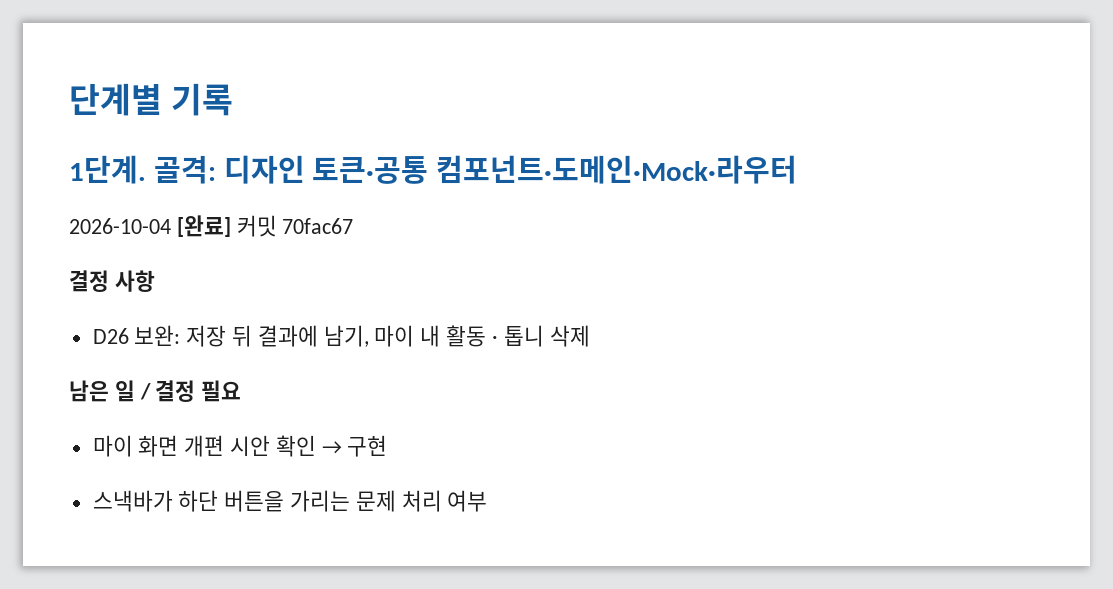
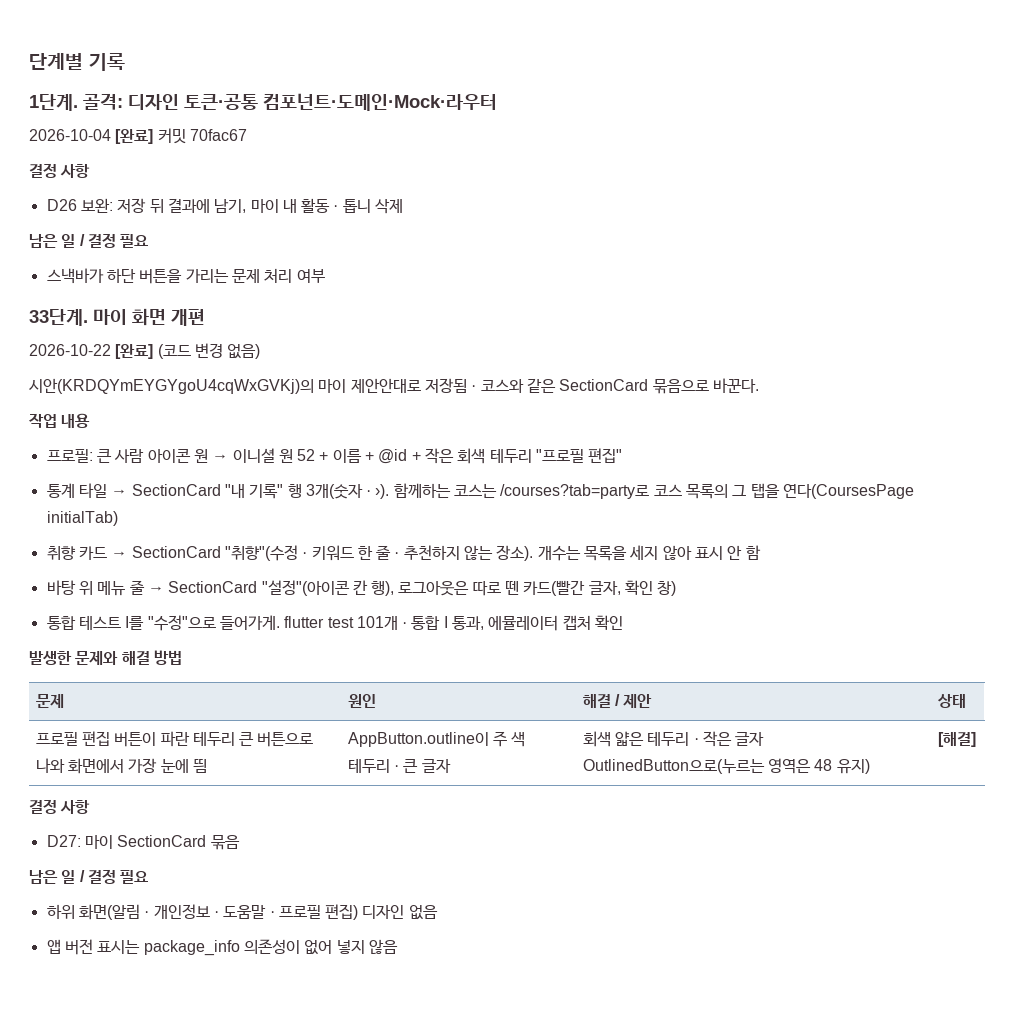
- 마이 화면 개편 시안 확인 → 구현
+ 33단계. 마이 화면 개편
+ 2026-10-22 [완료] (코드 변경 없음)
+ 시안(KRDQYmEYGYgoU4cqWxGVKj)의 마이 제안안대로 저장됨 · 코스와 같은 SectionCard 묶음으로 바꾼다.
+ 작업 내용
+ 프로필: 큰 사람 아이콘 원 → 이니셜 원 52 + 이름 + @id + 작은 회색 테두리 "프로필 편집"
+ 통계 타일 → SectionCard "내 기록" 행 3개(숫자 · ›). 함께하는 코스는 /courses?tab=party로 코스 목록의 그 탭을 연다(CoursesPage initialTab)
+ 취향 카드 → SectionCard "취향"(수정 · 키워드 한 줄 · 추천하지 않는 장소). 개수는 목록을 세지 않아 표시 안 함
+ 바탕 위 메뉴 줄 → SectionCard "설정"(아이콘 칸 행), 로그아웃은 따로 뗀 카드(빨간 글자, 확인 창)
+ 통합 테스트 I를 "수정"으로 들어가게. flutter test 101개 · 통합 I 통과, 에뮬레이터 캡처 확인
+ 발생한 문제와 해결 방법
+ 문제 | 원인 | 해결 / 제안 | 상태
+ 프로필 편집 버튼이 파란 테두리 큰 버튼으로 나와 화면에서 가장 눈에 띔 | AppButton.outline이 주 색 테두리 · 큰 글자 | 회색 얇은 테두리 · 작은 글자 OutlinedButton으로(누르는 영역은 48 유지) | [해결]
+ 결정 사항
+ D27: 마이 SectionCard 묶음
+ 남은 일 / 결정 필요
+ 하위 화면(알림 · 개인정보 · 도움말 · 프로필 편집) 디자인 없음
+ 앱 버전 표시는 package_info 의존성이 없어 넣지 않음

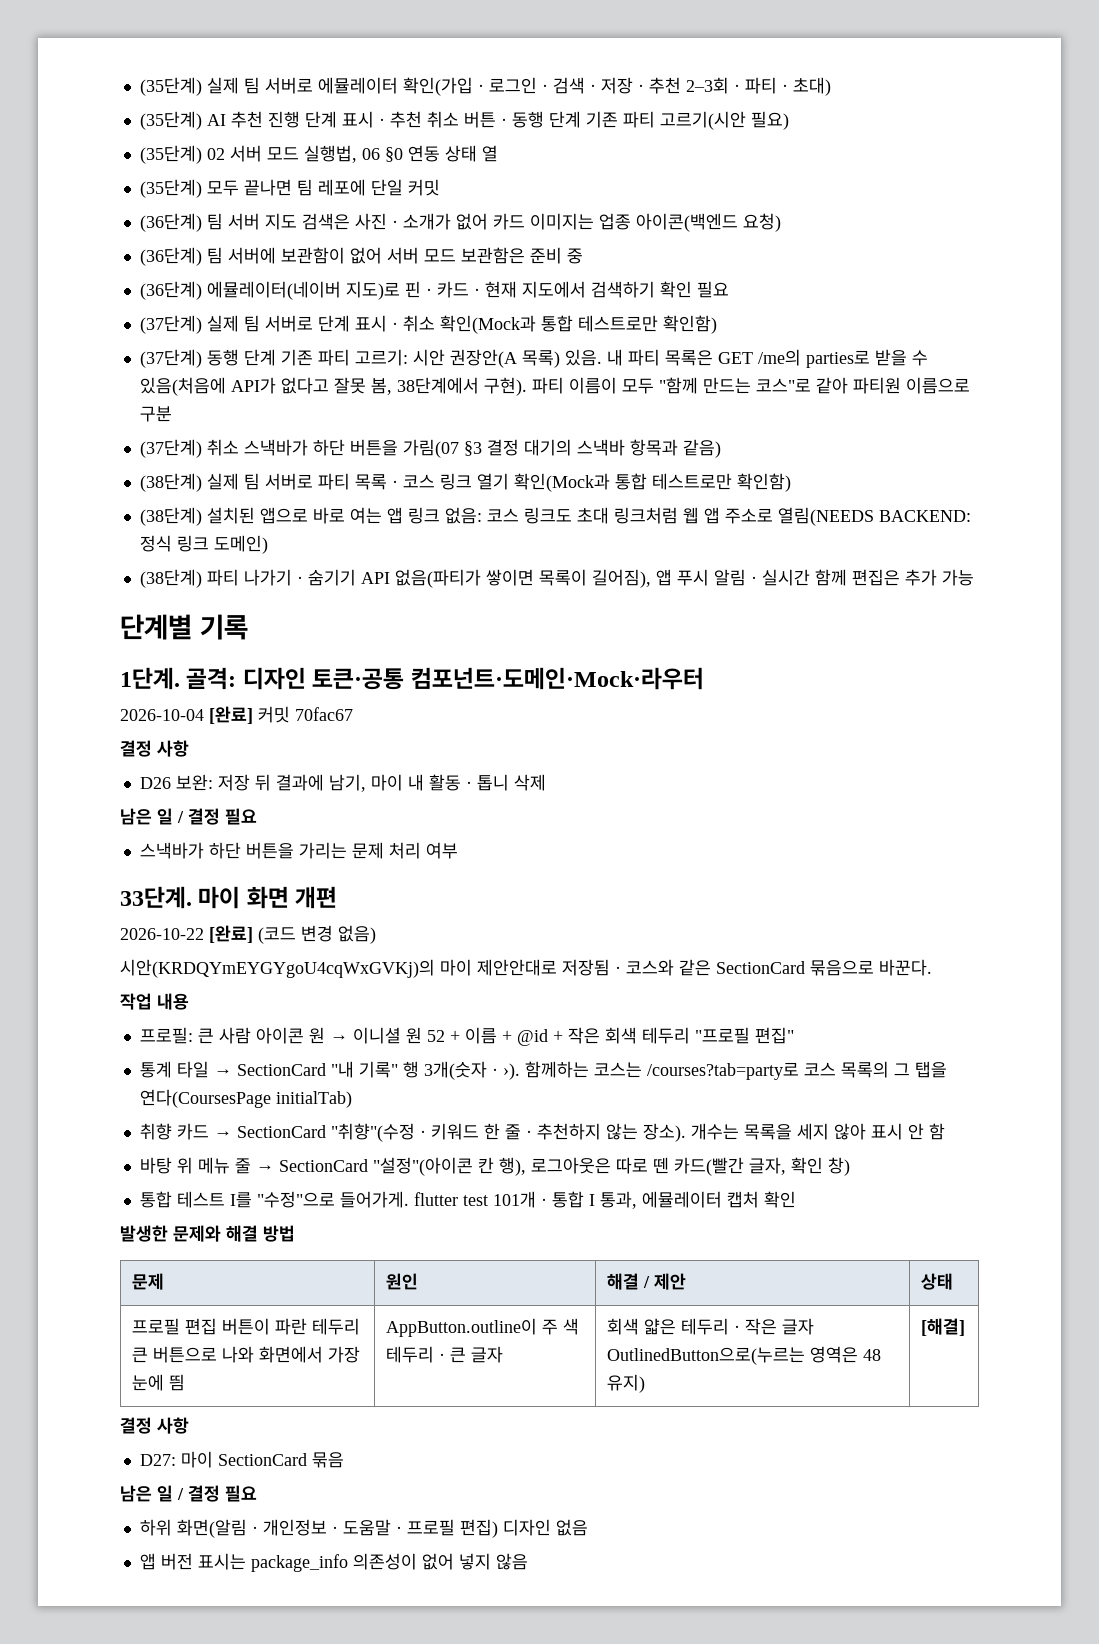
+ (35단계) 실제 팀 서버로 에뮬레이터 확인(가입 · 로그인 · 검색 · 저장 · 추천 2–3회 · 파티 · 초대)
+ (35단계) AI 추천 진행 단계 표시 · 추천 취소 버튼 · 동행 단계 기존 파티 고르기(시안 필요)
+ (35단계) 02 서버 모드 실행법, 06 §0 연동 상태 열
+ (35단계) 모두 끝나면 팀 레포에 단일 커밋
+ (36단계) 팀 서버 지도 검색은 사진 · 소개가 없어 카드 이미지는 업종 아이콘(백엔드 요청)
+ (36단계) 팀 서버에 보관함이 없어 서버 모드 보관함은 준비 중
+ (36단계) 에뮬레이터(네이버 지도)로 핀 · 카드 · 현재 지도에서 검색하기 확인 필요
+ (37단계) 실제 팀 서버로 단계 표시 · 취소 확인(Mock과 통합 테스트로만 확인함)
+ (37단계) 동행 단계 기존 파티 고르기: 시안 권장안(A 목록) 있음. 내 파티 목록은 GET /me의 parties로 받을 수 있음(처음에 API가 없다고 잘못 봄, 38단계에서 구현). 파티 이름이 모두 "함께 만드는 코스"로 같아 파티원 이름으로 구분
+ (37단계) 취소 스낵바가 하단 버튼을 가림(07 §3 결정 대기의 스낵바 항목과 같음)
+ (38단계) 실제 팀 서버로 파티 목록 · 코스 링크 열기 확인(Mock과 통합 테스트로만 확인함)
+ (38단계) 설치된 앱으로 바로 여는 앱 링크 없음: 코스 링크도 초대 링크처럼 웹 앱 주소로 열림(NEEDS BACKEND: 정식 링크 도메인)
+ (38단계) 파티 나가기 · 숨기기 API 없음(파티가 쌓이면 목록이 길어짐), 앱 푸시 알림 · 실시간 함께 편집은 추가 가능

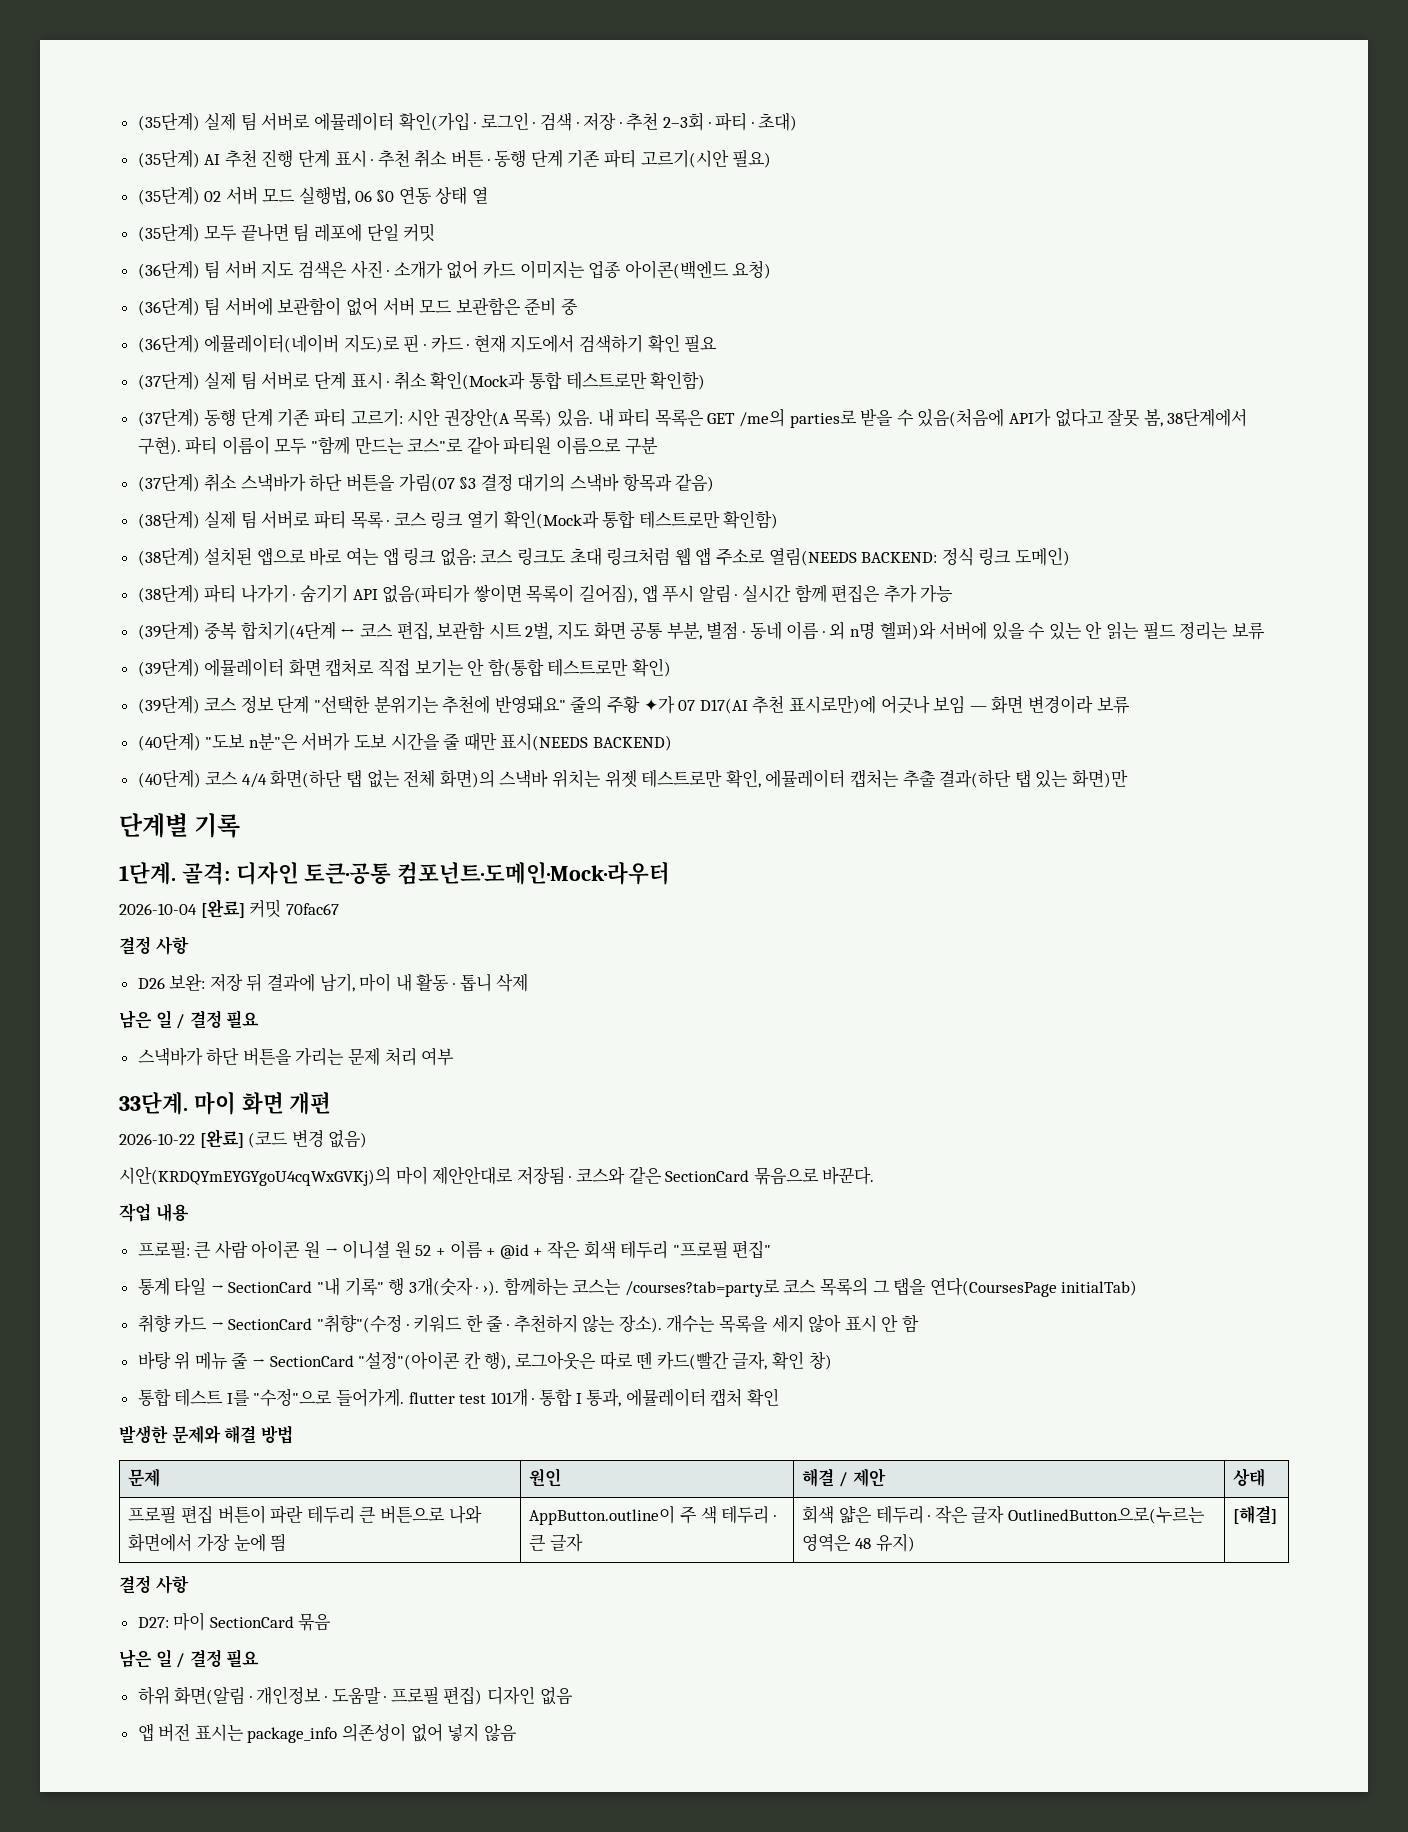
+ (39단계) 중복 합치기(4단계 ↔ 코스 편집, 보관함 시트 2벌, 지도 화면 공통 부분, 별점 · 동네 이름 · 외 n명 헬퍼)와 서버에 있을 수 있는 안 읽는 필드 정리는 보류
+ (39단계) 에뮬레이터 화면 캡처로 직접 보기는 안 함(통합 테스트로만 확인)
+ (39단계) 코스 정보 단계 "선택한 분위기는 추천에 반영돼요" 줄의 주황 ✦가 07 D17(AI 추천 표시로만)에 어긋나 보임 — 화면 변경이라 보류
+ (40단계) "도보 n분"은 서버가 도보 시간을 줄 때만 표시(NEEDS BACKEND)
+ (40단계) 코스 4/4 화면(하단 탭 없는 전체 화면)의 스낵바 위치는 위젯 테스트로만 확인, 에뮬레이터 캡처는 추출 결과(하단 탭 있는 화면)만

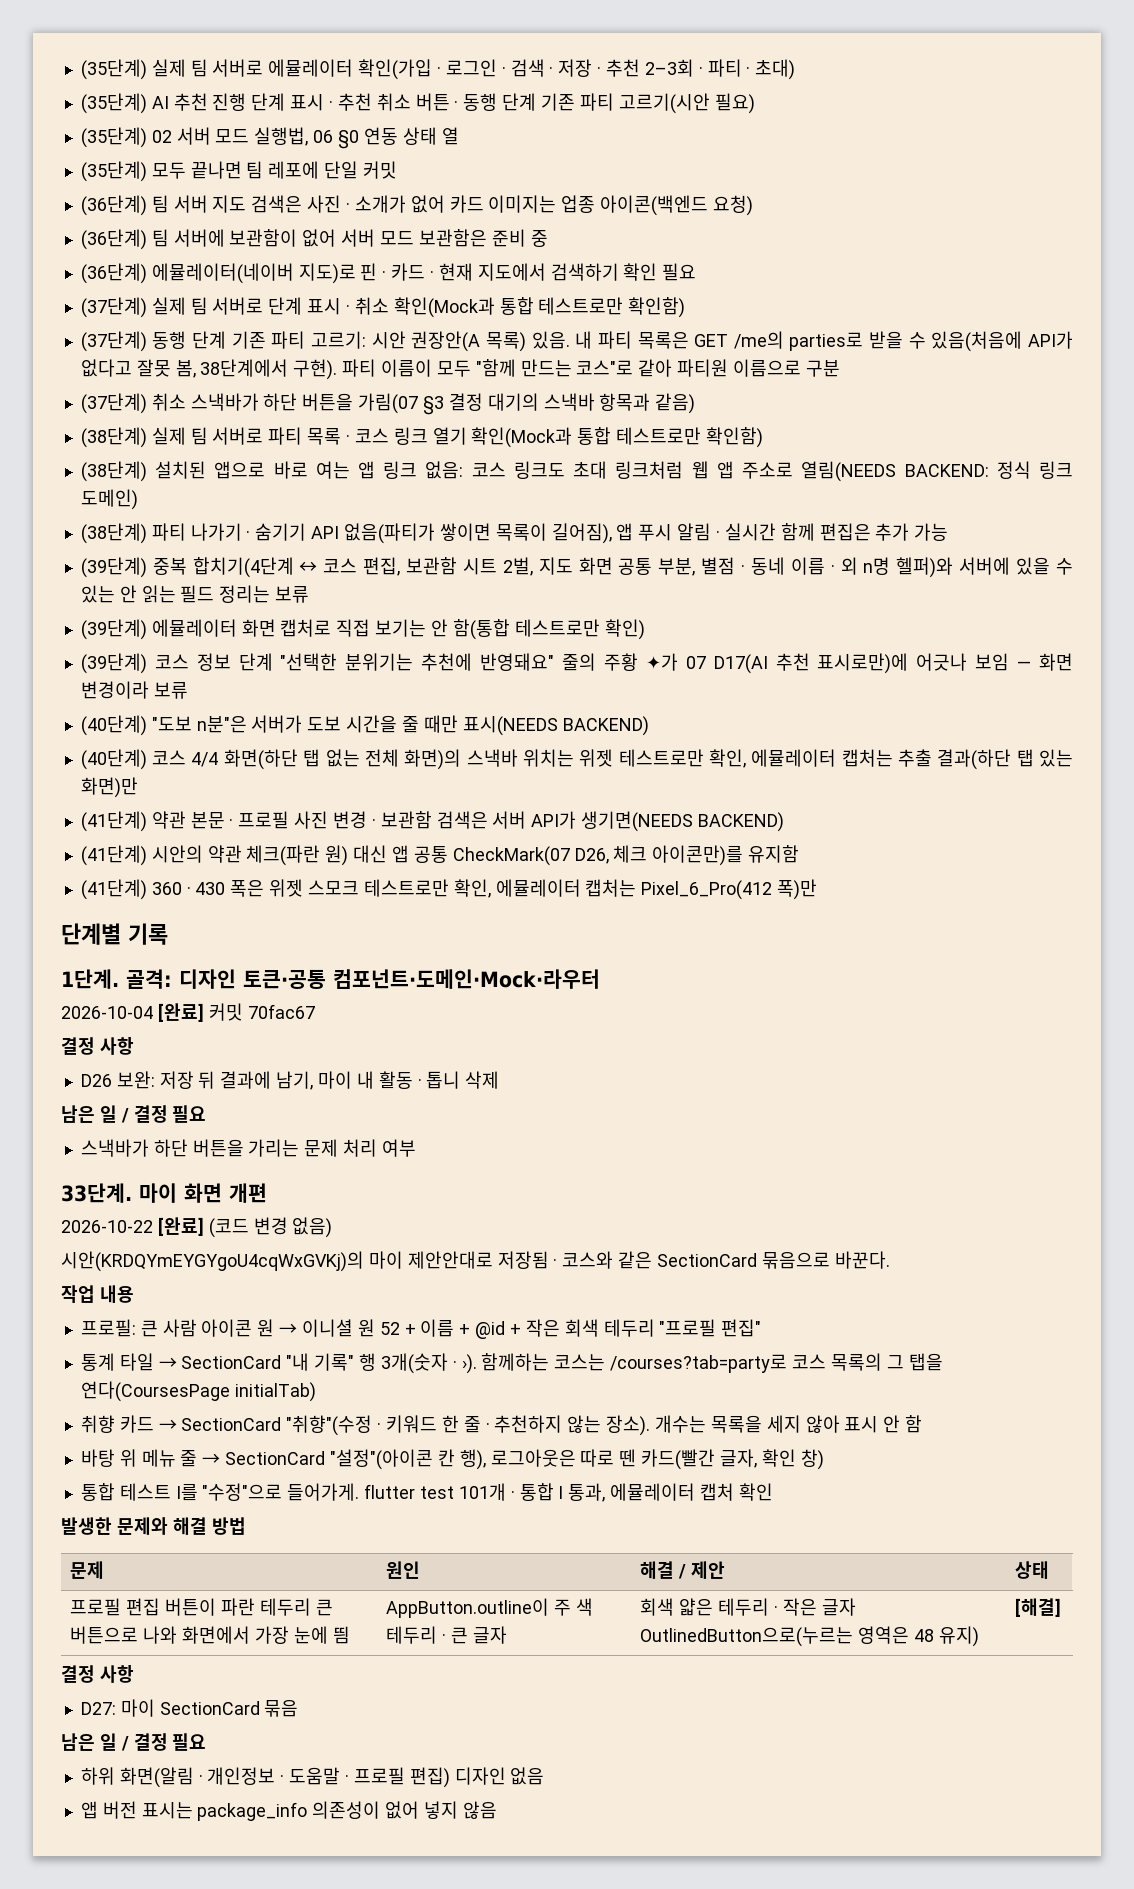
+ (41단계) 약관 본문 · 프로필 사진 변경 · 보관함 검색은 서버 API가 생기면(NEEDS BACKEND)
+ (41단계) 시안의 약관 체크(파란 원) 대신 앱 공통 CheckMark(07 D26, 체크 아이콘만)를 유지함
+ (41단계) 360 · 430 폭은 위젯 스모크 테스트로만 확인, 에뮬레이터 캡처는 Pixel_6_Pro(412 폭)만

